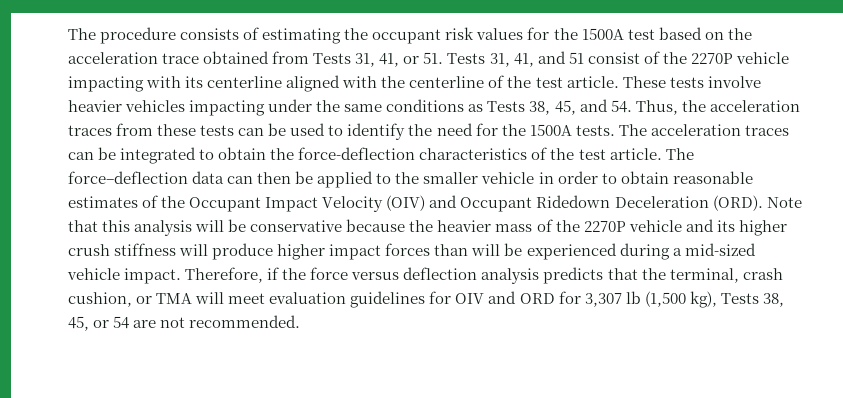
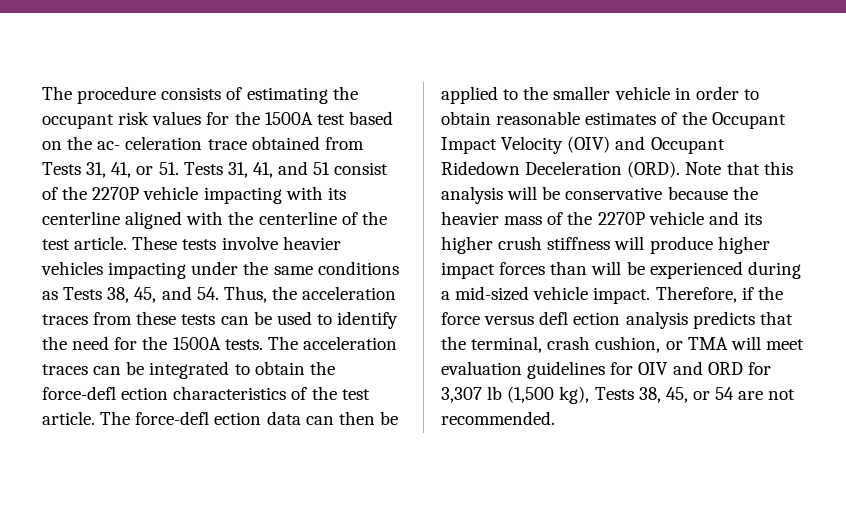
- The procedure consists of estimating the occupant risk values for the 1500A test based on the acceleration trace obtained from Tests 31, 41, or 51. Tests 31, 41, and 51 consist of the 2270P vehicle impacting with its centerline aligned with the centerline of the test article.
+ The procedure consists of estimating the occupant risk values for the 1500A test based on the ac- celeration trace obtained from Tests 31, 41, or 51. Tests 31, 41, and 51 consist of the 2270P vehicle impacting with its centerline aligned with the centerline of the test article.
- The acceleration traces can be integrated to obtain the force-deflection characteristics of the test article.
+ The acceleration traces can be integrated to obtain the force-defl ection characteristics of the test article.
- The force–deflection data can then be applied to the smaller vehicle in order to obtain reasonable estimates of the Occupant Impact Velocity (OIV) and Occupant Ridedown Deceleration (ORD).
+ The force-defl ection data can then be applied to the smaller vehicle in order to obtain reasonable estimates of the Occupant Impact Velocity (OIV) and Occupant Ridedown Deceleration (ORD).
- Therefore, if the force versus deflection analysis predicts that the terminal, crash cushion, or TMA will meet evaluation guidelines for OIV and ORD for 3,307 lb (1,500 kg), Tests 38, 45, or 54 are not recommended.
+ Therefore, if the force versus defl ection analysis predicts that the terminal, crash cushion, or TMA will meet evaluation guidelines for OIV and ORD for 3,307 lb (1,500 kg), Tests 38, 45, or 54 are not recommended.

